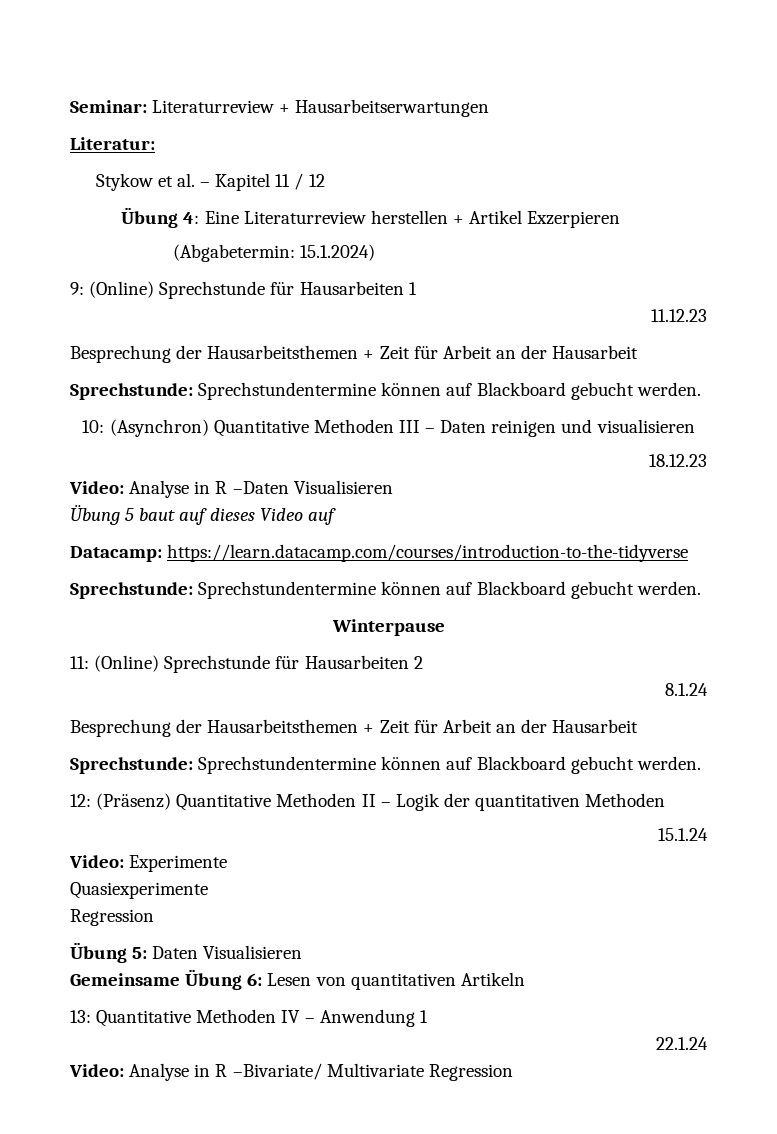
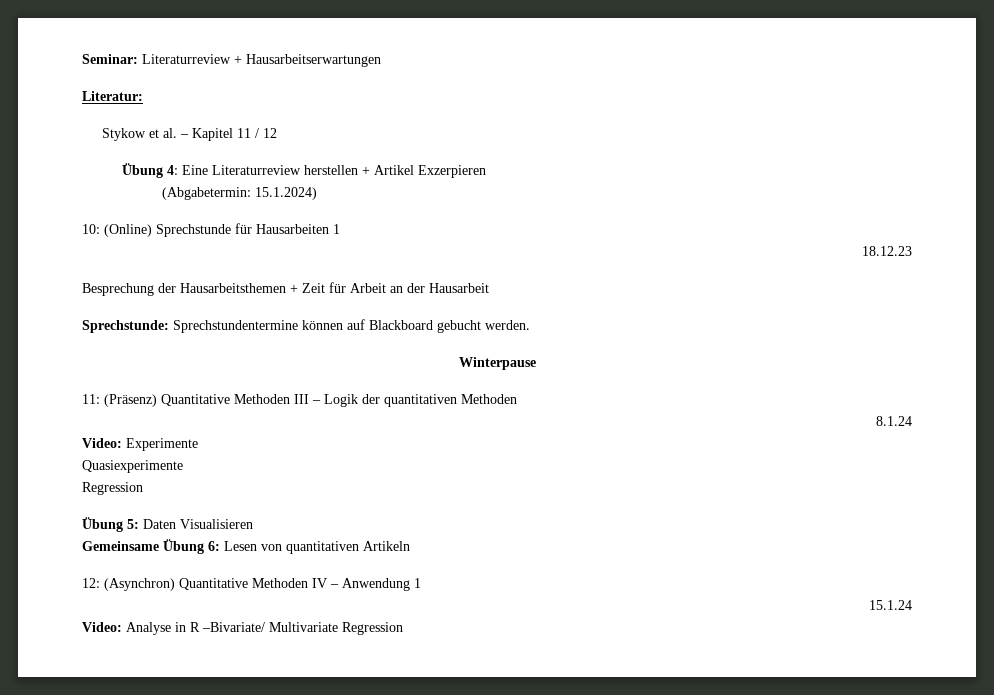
- 9: (Online) Sprechstunde für Hausarbeiten 1
+ 10: (Online) Sprechstunde für Hausarbeiten 1
- 11.12.23
+ 18.12.23
- 10: (Asynchron) Quantitative Methoden III – Daten reinigen und visualisieren
- 18.12.23
- Video: Analyse in R –Daten Visualisieren
- Übung 5 baut auf dieses Video auf
- Datacamp: https://learn.datacamp.com/courses/introduction-to-the-tidyverse
- Sprechstunde: Sprechstundentermine können auf Blackboard gebucht werden.
  Winterpause
- 11: (Online) Sprechstunde für Hausarbeiten 2
- 8.1.24
- Besprechung der Hausarbeitsthemen + Zeit für Arbeit an der Hausarbeit
- Sprechstunde: Sprechstundentermine können auf Blackboard gebucht werden.
- 12: (Präsenz) Quantitative Methoden II – Logik der quantitativen Methoden
+ 11: (Präsenz) Quantitative Methoden III – Logik der quantitativen Methoden
- 15.1.24
+ 8.1.24
- 13: Quantitative Methoden IV – Anwendung 1
+ 12: (Asynchron) Quantitative Methoden IV – Anwendung 1
- 22.1.24
+ 15.1.24

